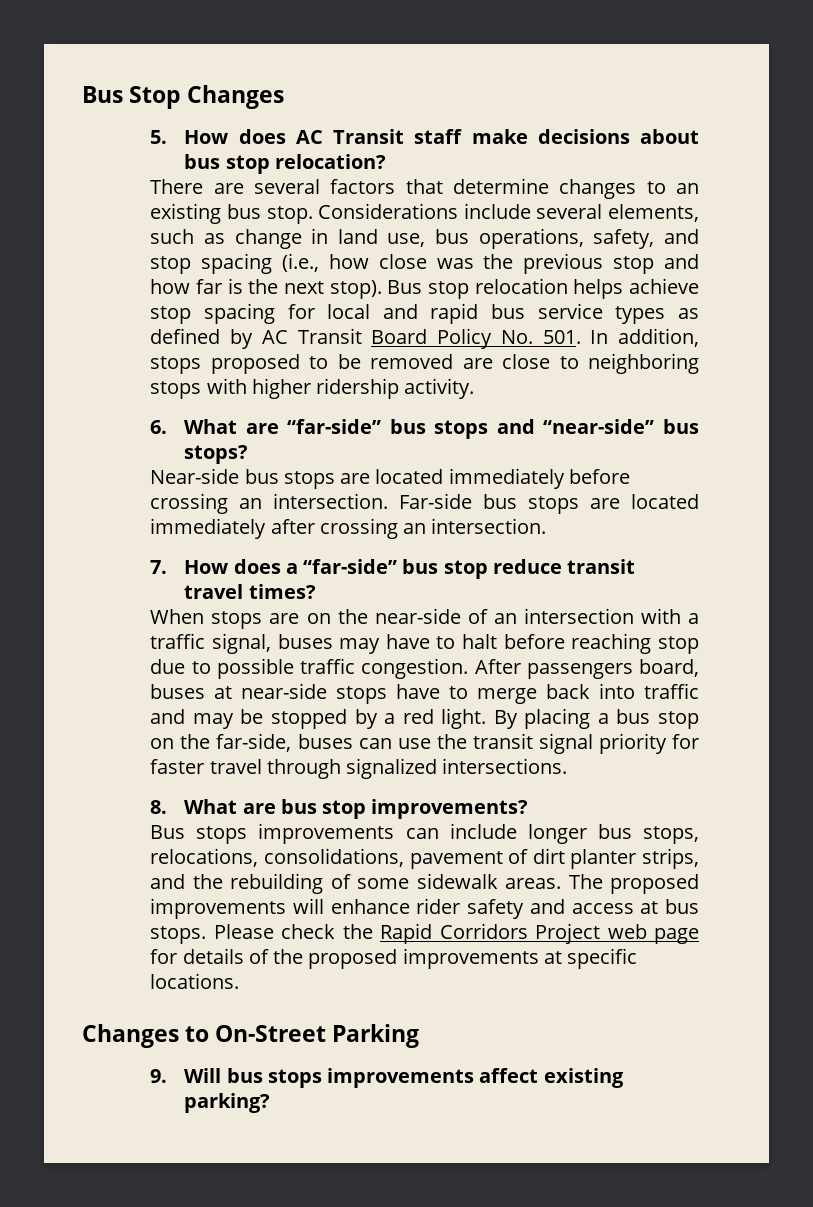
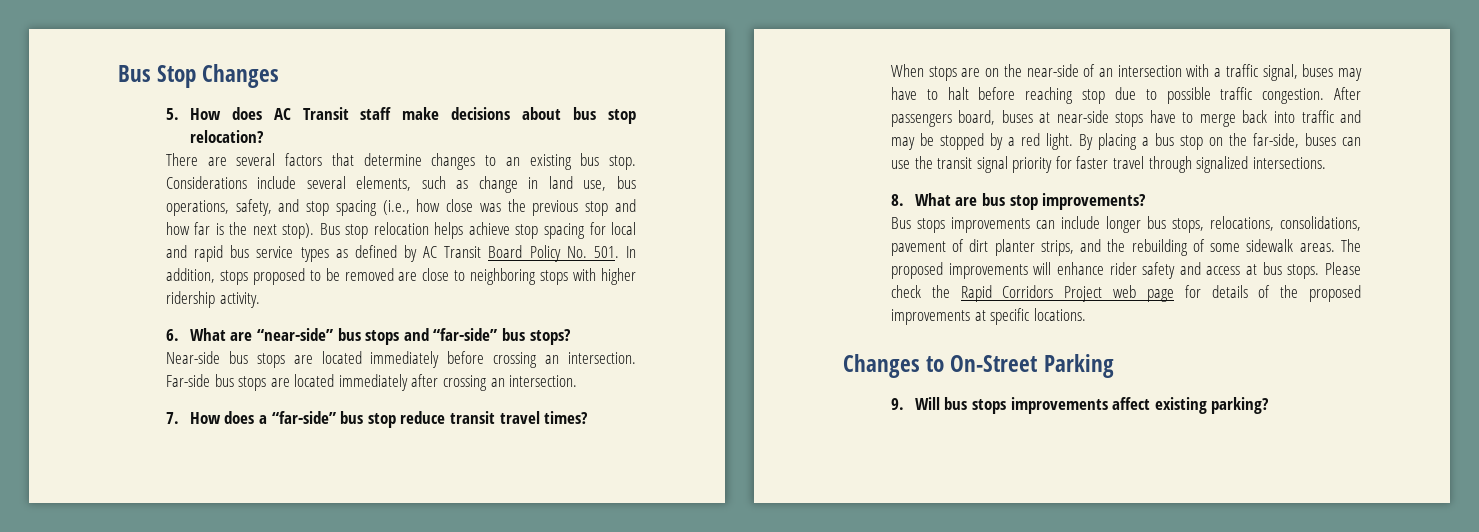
- 6. What are “far-side” bus stops and “near-side” bus stops?
+ 6. What are “near-side” bus stops and “far-side” bus stops?

